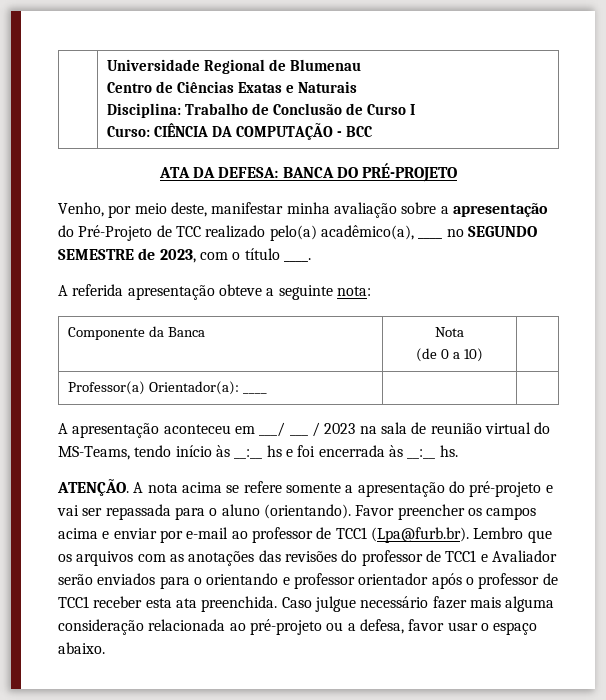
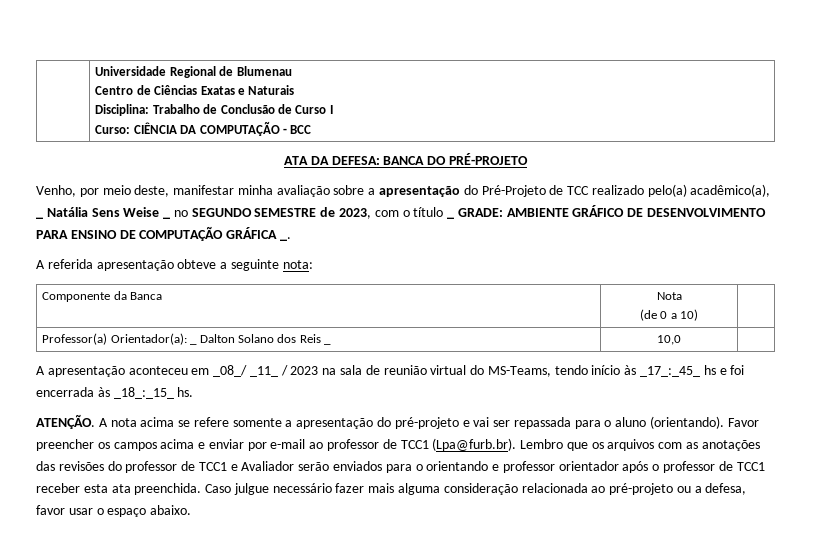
- Venho, por meio deste, manifestar minha avaliação sobre a apresentação do Pré-Projeto de TCC realizado pelo(a) acadêmico(a), ____ no SEGUNDO SEMESTRE de 2023, com o título ____.
+ Venho, por meio deste, manifestar minha avaliação sobre a apresentação do Pré-Projeto de TCC realizado pelo(a) acadêmico(a), _ Natália Sens Weise _ no SEGUNDO SEMESTRE de 2023, com o título _ GRADE: AMBIENTE GRÁFICO DE DESENVOLVIMENTO PARA ENSINO DE COMPUTAÇÃO GRÁFICA _.
- Professor(a) Orientador(a): ____ | |
+ Professor(a) Orientador(a): _ Dalton Solano dos Reis _ | 10,0 |
- A apresentação aconteceu em ___/ ___ / 2023 na sala de reunião virtual do MS-Teams, tendo início às __:__ hs e foi encerrada às __:__ hs.
+ A apresentação aconteceu em _08_/ _11_ / 2023 na sala de reunião virtual do MS-Teams, tendo início às _17_:_45_ hs e foi encerrada às _18_:_15_ hs.

